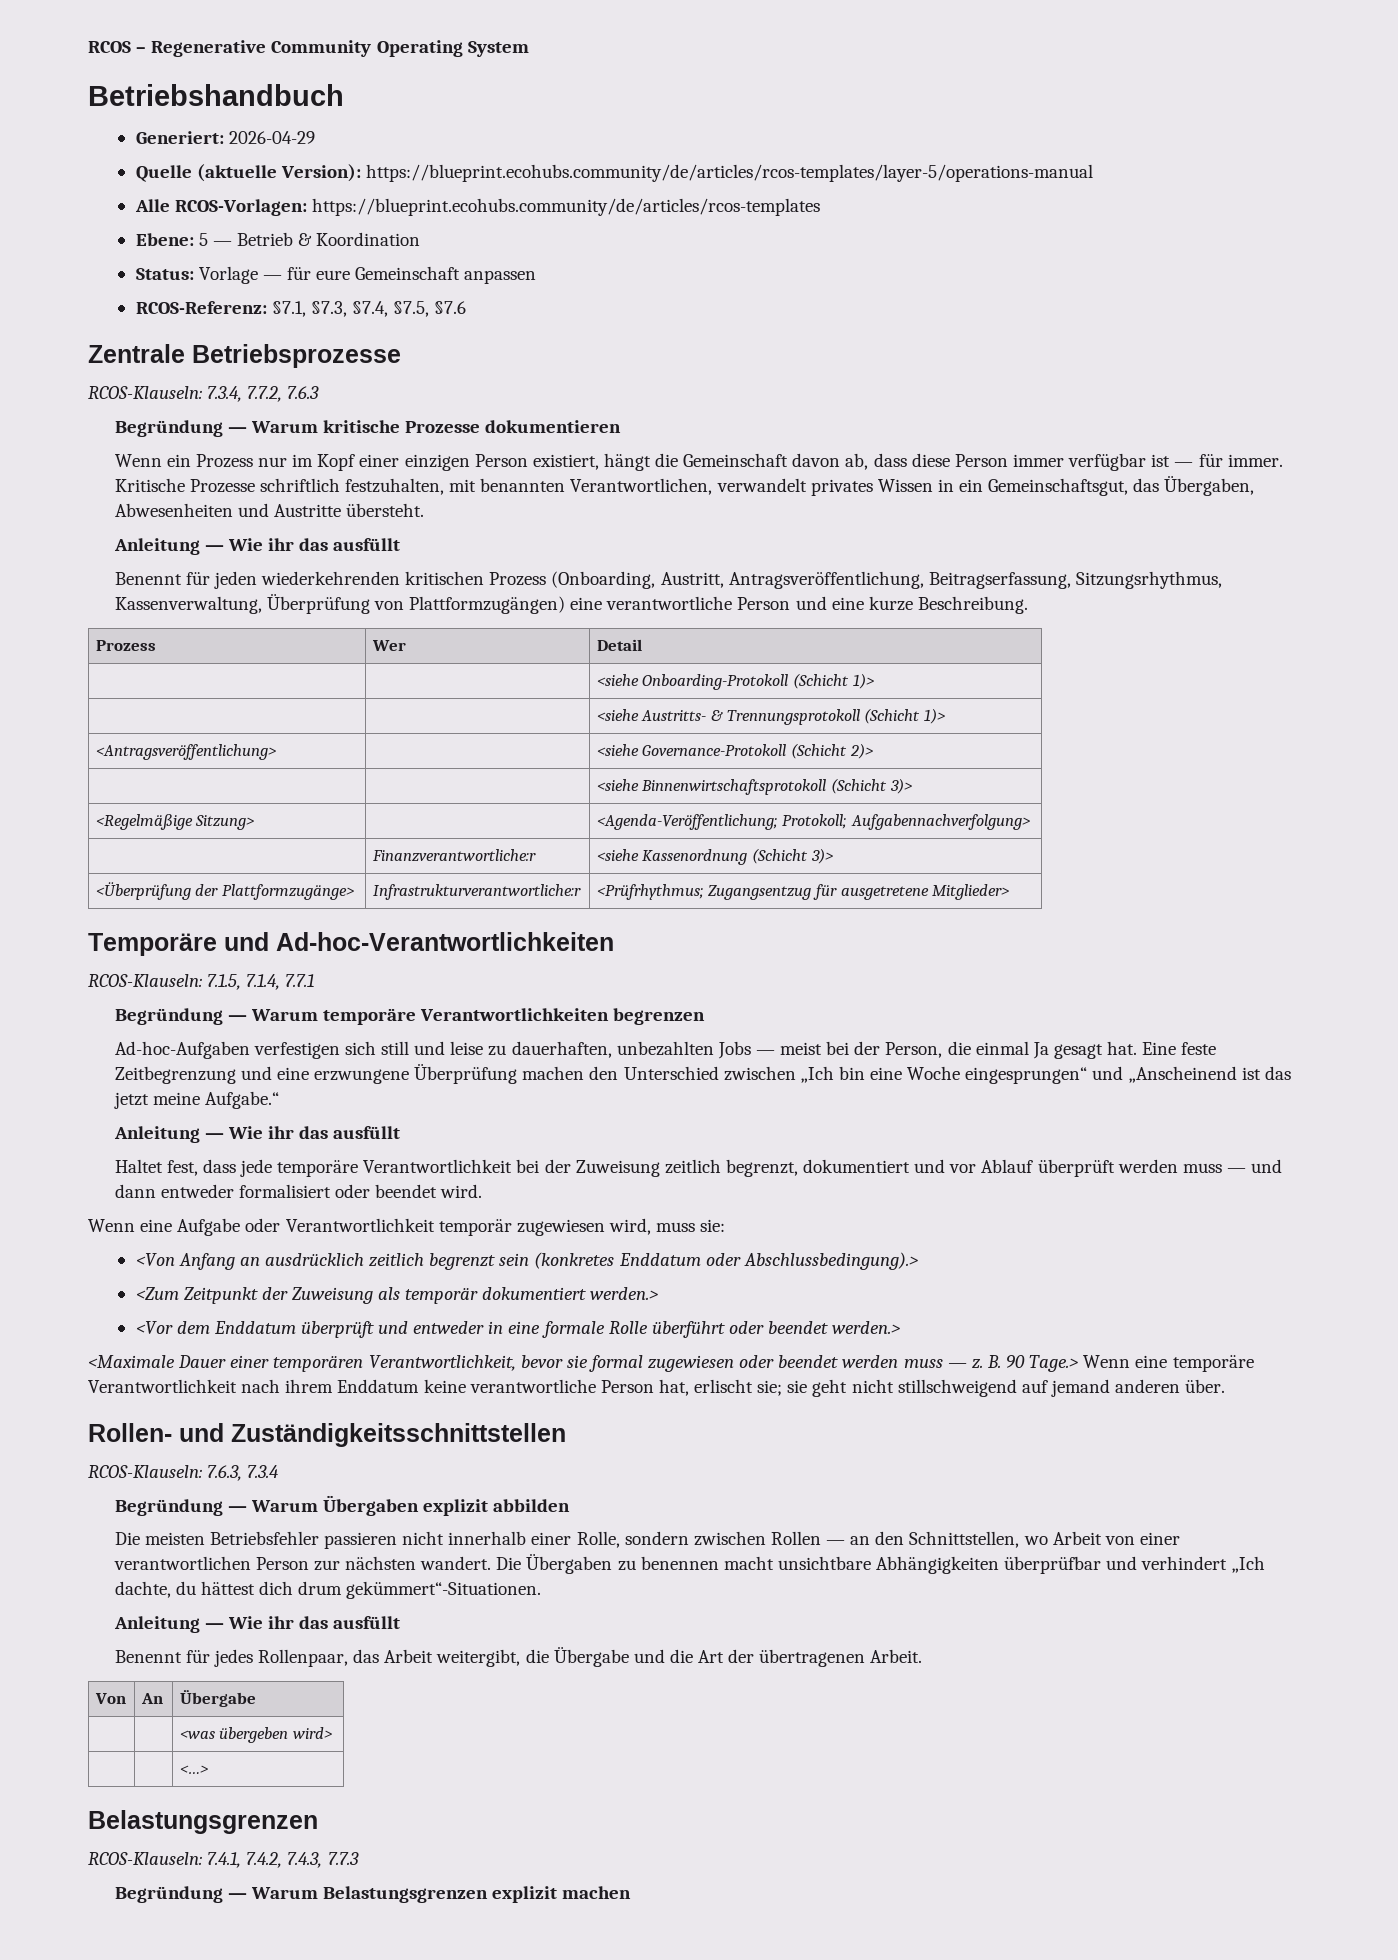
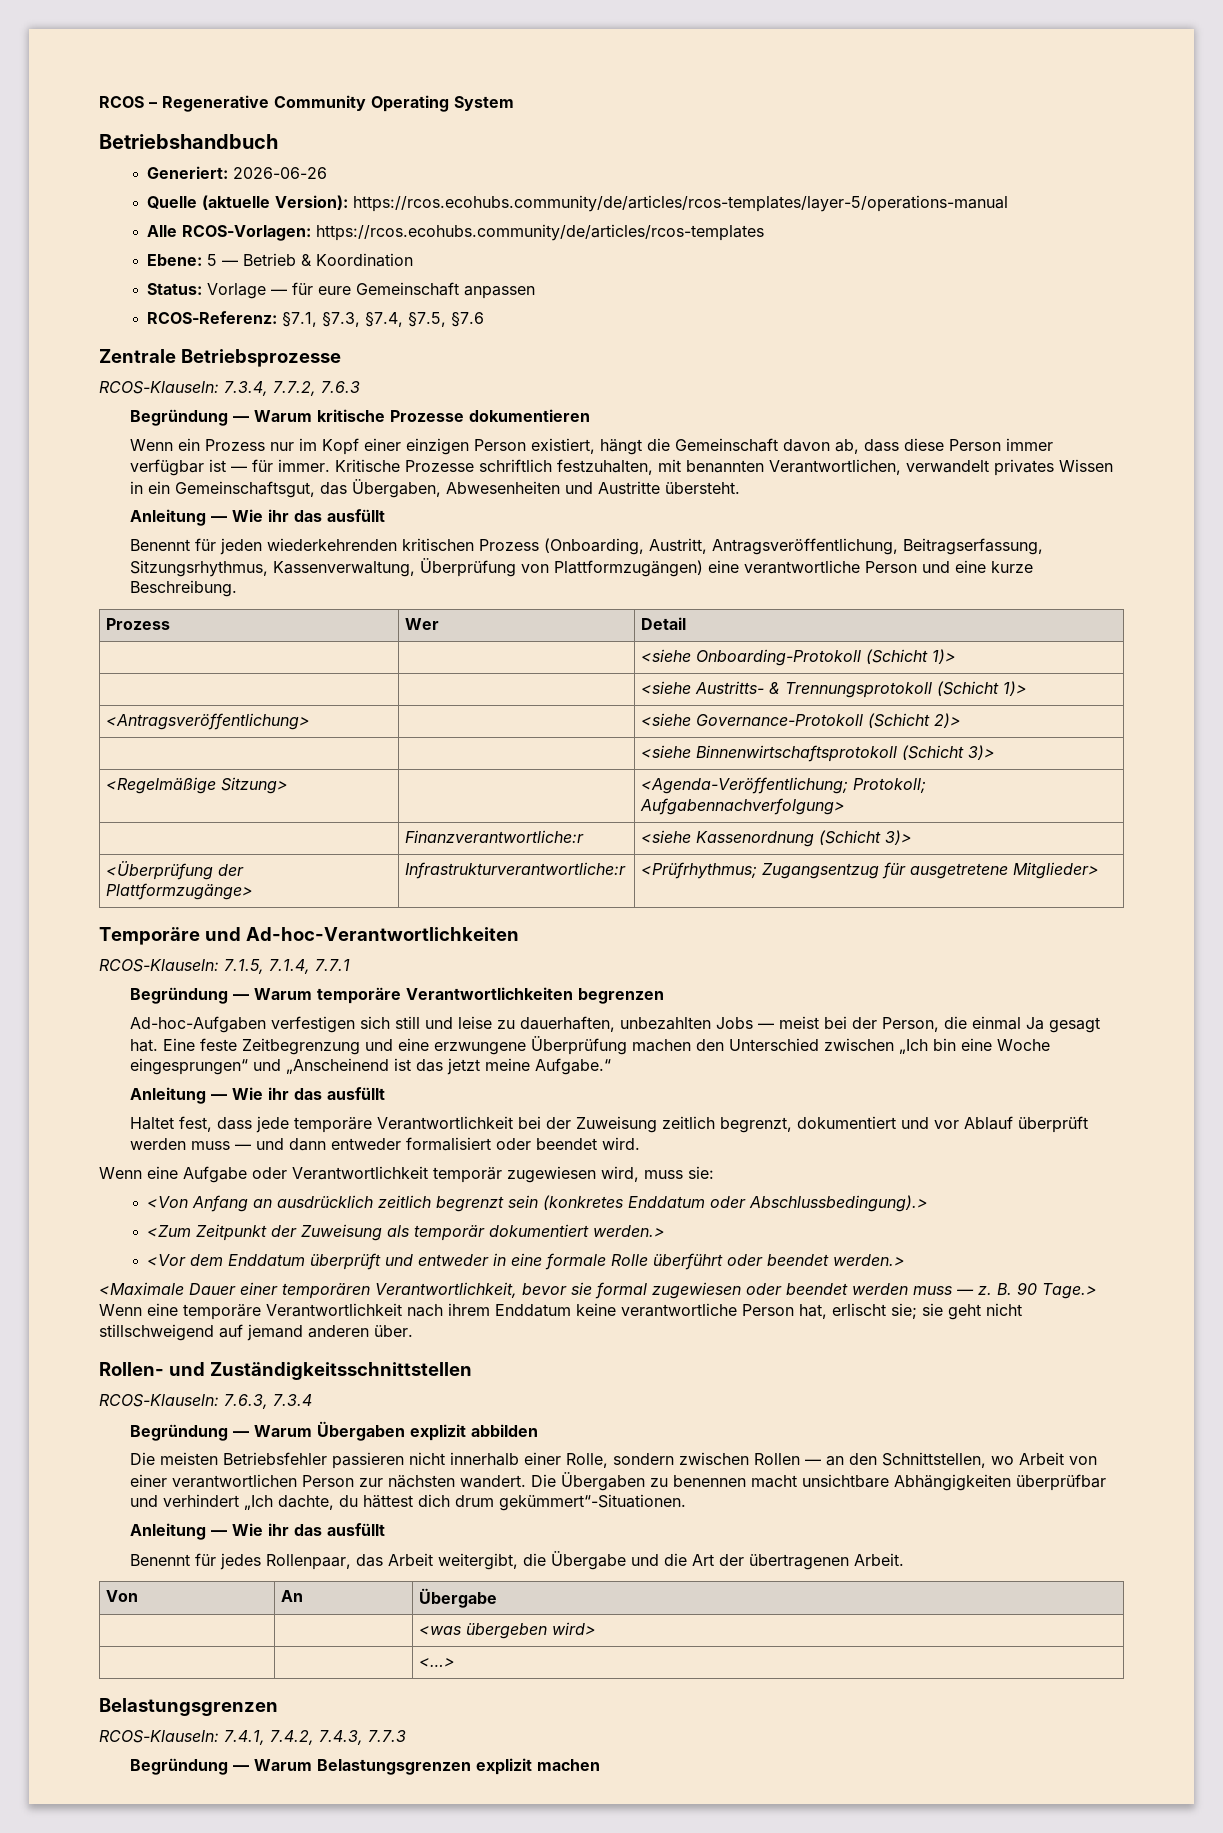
- Generiert: 2026-04-29
+ Generiert: 2026-06-26
- Quelle (aktuelle Version): https://blueprint.ecohubs.community/de/articles/rcos-templates/layer-5/operations-manual
+ Quelle (aktuelle Version): https://rcos.ecohubs.community/de/articles/rcos-templates/layer-5/operations-manual
- Alle RCOS-Vorlagen: https://blueprint.ecohubs.community/de/articles/rcos-templates
+ Alle RCOS-Vorlagen: https://rcos.ecohubs.community/de/articles/rcos-templates

